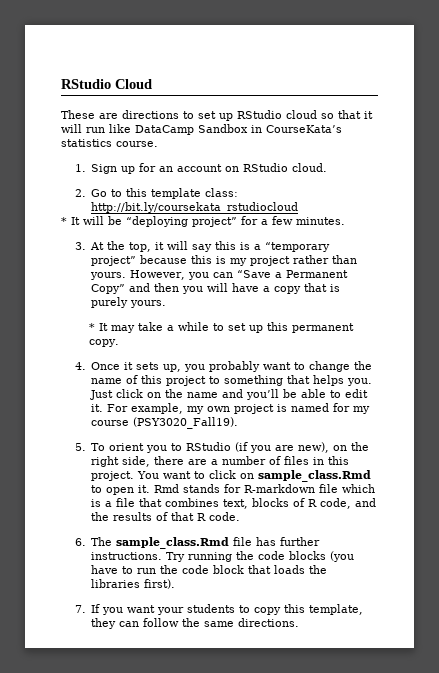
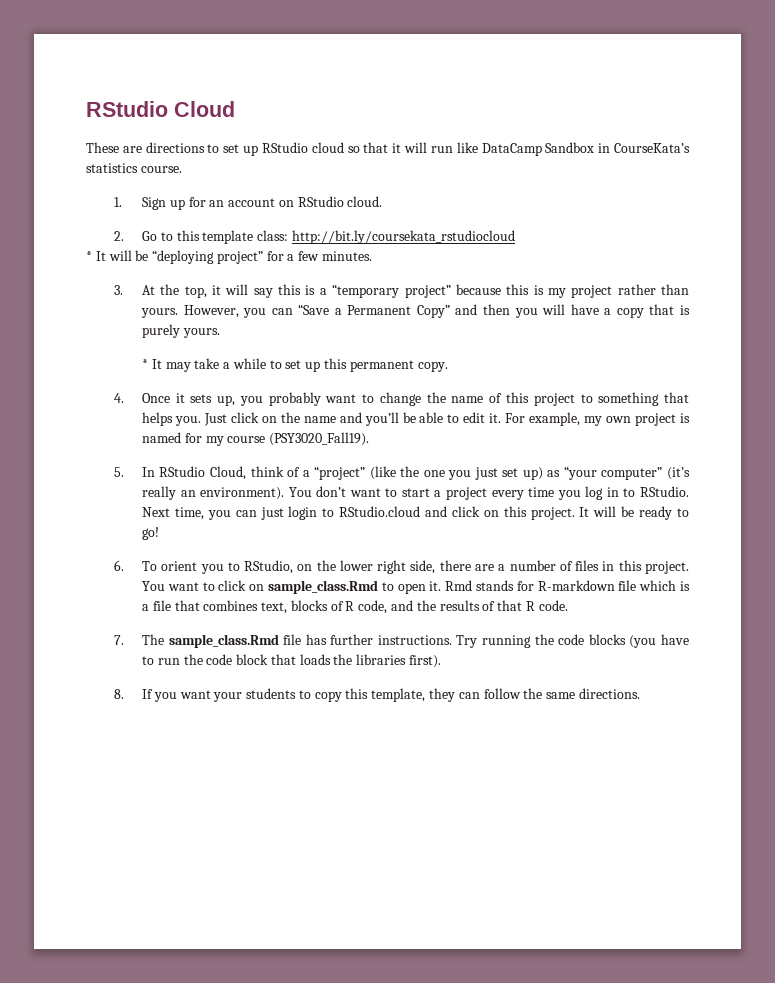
- 5. To orient you to RStudio (if you are new), on the right side, there are a number of files in this project.
+ 5. In RStudio Cloud, think of a “project” (like the one you just set up) as “your computer” (it’s really an environment). You don’t want to start a project every time you log in to RStudio. Next time, you can just login to RStudio.cloud and click on this project. It will be ready to go!
+ 6. To orient you to RStudio, on the lower right side, there are a number of files in this project.
- 6. The sample_class.Rmd file has further instructions.
+ 7. The sample_class.Rmd file has further instructions.
- 7. If you want your students to copy this template, they can follow the same directions.
+ 8. If you want your students to copy this template, they can follow the same directions.

